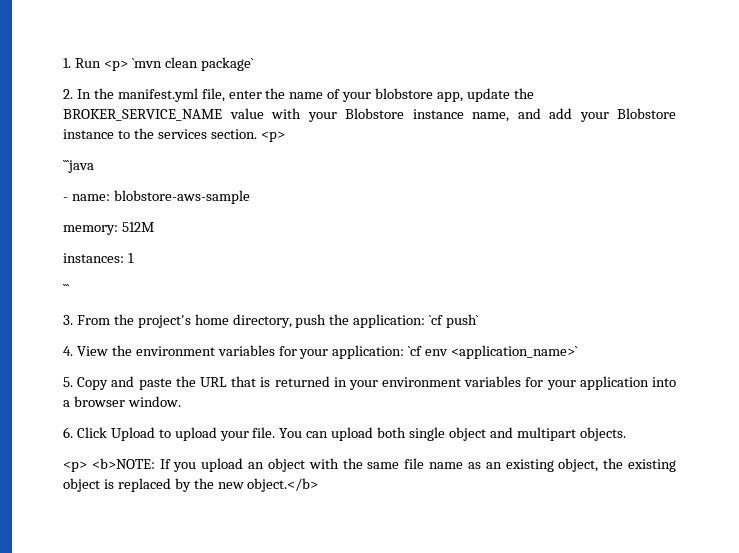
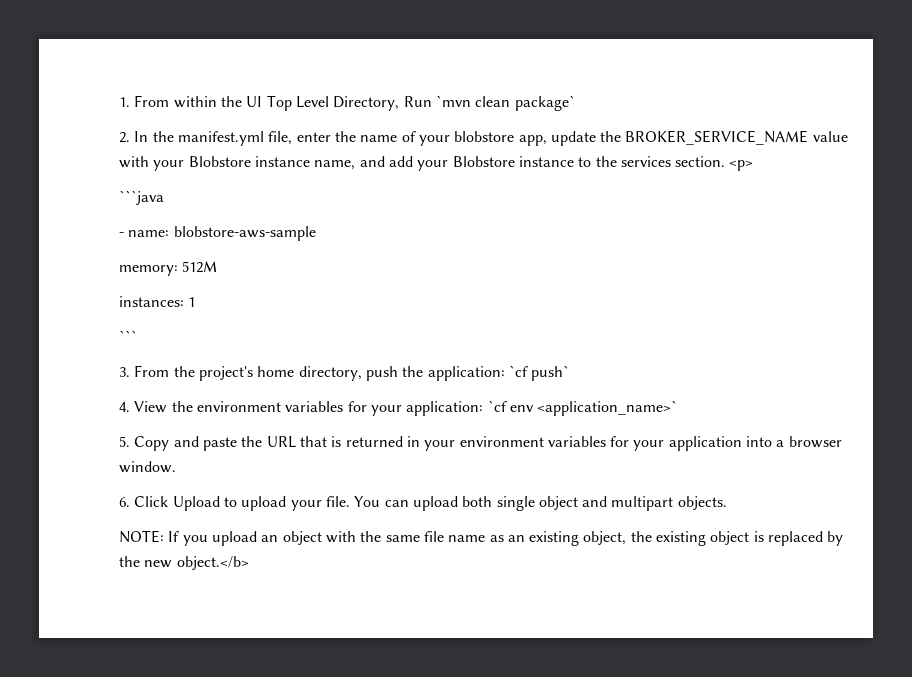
- 1. Run <p> `mvn clean package`
+ 1. From within the UI Top Level Directory, Run `mvn clean package`
- <p> <b>NOTE: If you upload an object with the same file name as an existing object, the existing object is replaced by the new object.</b>
+ NOTE: If you upload an object with the same file name as an existing object, the existing object is replaced by the new object.</b>

